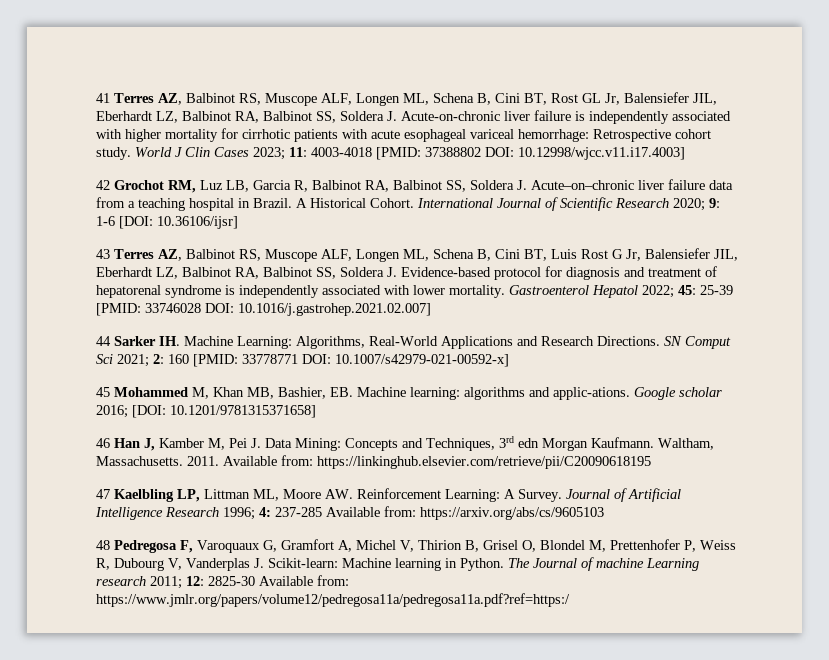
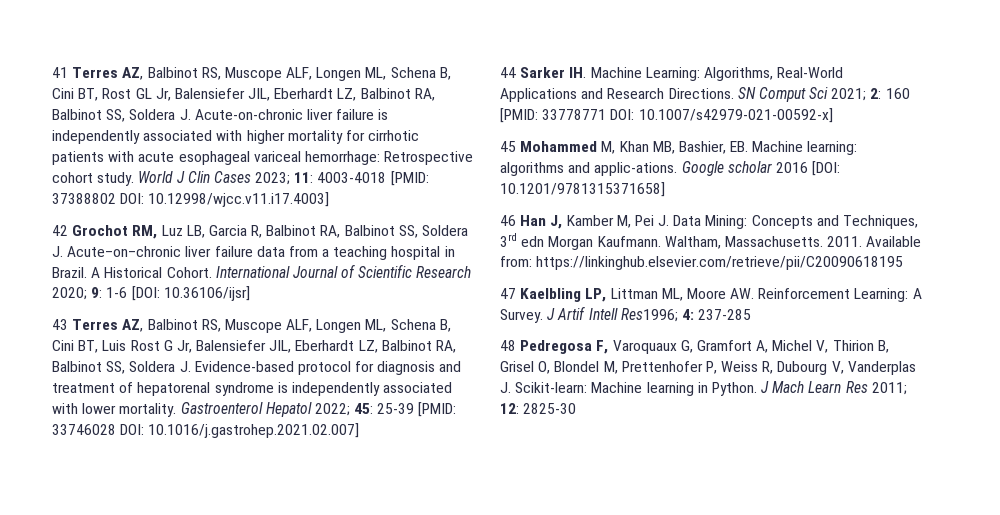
- Google scholar 2016; [DOI: 10.1201/9781315371658]
+ Google scholar 2016 [DOI: 10.1201/9781315371658]
- Journal of Artificial Intelligence Research 1996; 4: 237-285 Available from: https://arxiv.org/abs/cs/9605103
+ J Artif Intell Res1996; 4: 237-285
- The Journal of machine Learning research 2011; 12: 2825-30 Available from: https://www.jmlr.org/papers/volume12/pedregosa11a/pedregosa11a.pdf?ref=https:/
+ J Mach Learn Res 2011; 12: 2825-30

